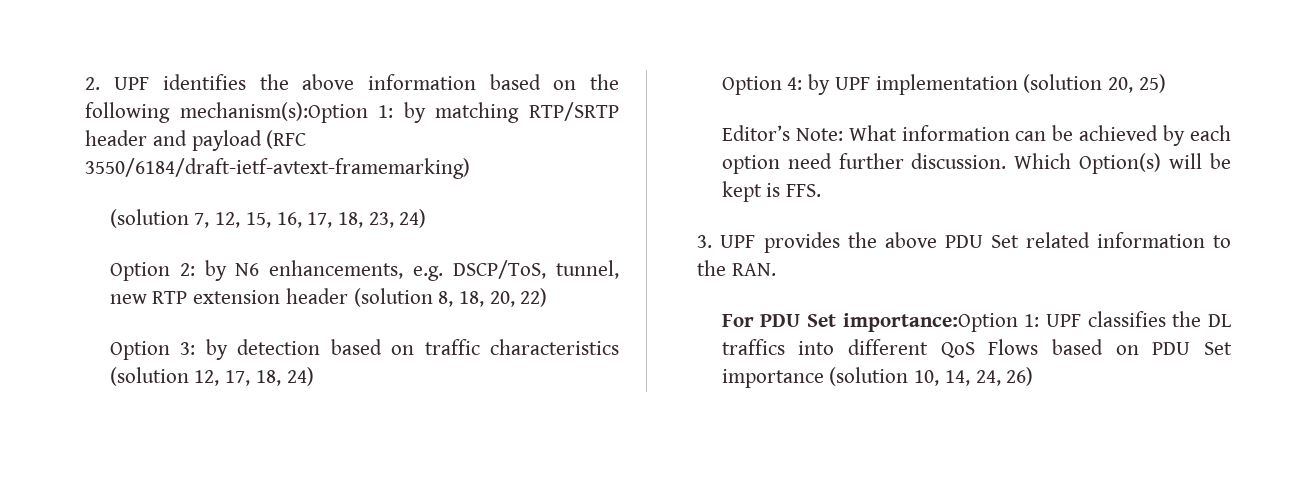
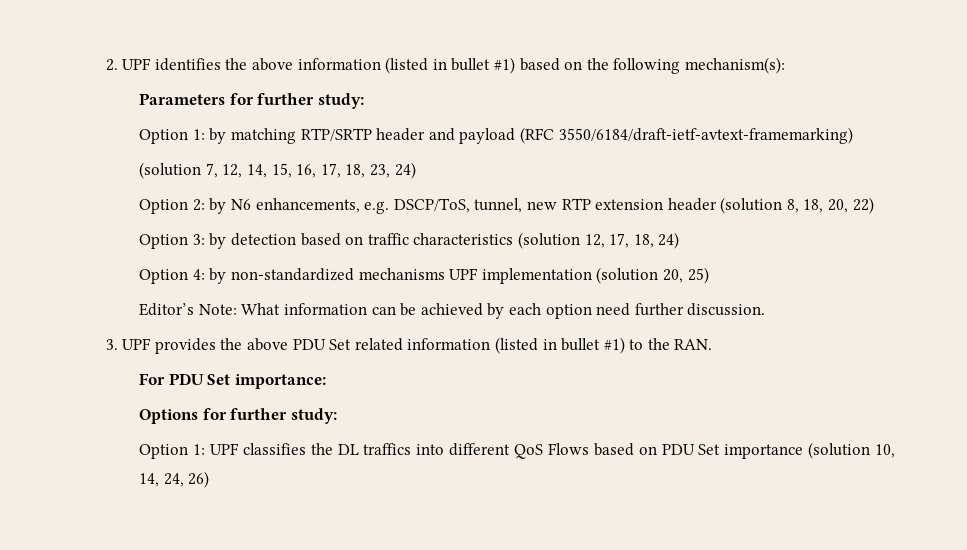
- 2. UPF identifies the above information based on the following mechanism(s):Option 1: by matching RTP/SRTP header and payload (RFC 3550/6184/draft-ietf-avtext-framemarking)
+ 2. UPF identifies the above information (listed in bullet #1) based on the following mechanism(s):
+ Parameters for further study:
+ Option 1: by matching RTP/SRTP header and payload (RFC 3550/6184/draft-ietf-avtext-framemarking)
- (solution 7, 12, 15, 16, 17, 18, 23, 24)
+ (solution 7, 12, 14, 15, 16, 17, 18, 23, 24)
- Option 4: by UPF implementation (solution 20, 25)
+ Option 4: by non-standardized mechanisms UPF implementation (solution 20, 25)
- Which Option(s) will be kept is FFS.
- 3. UPF provides the above PDU Set related information to the RAN.
+ 3. UPF provides the above PDU Set related information (listed in bullet #1) to the RAN.
- For PDU Set importance:Option 1: UPF classifies the DL traffics into different QoS Flows based on PDU Set importance (solution 10, 14, 24, 26)
+ For PDU Set importance:
+ Options for further study:
+ Option 1: UPF classifies the DL traffics into different QoS Flows based on PDU Set importance (solution 10, 14, 24, 26)

